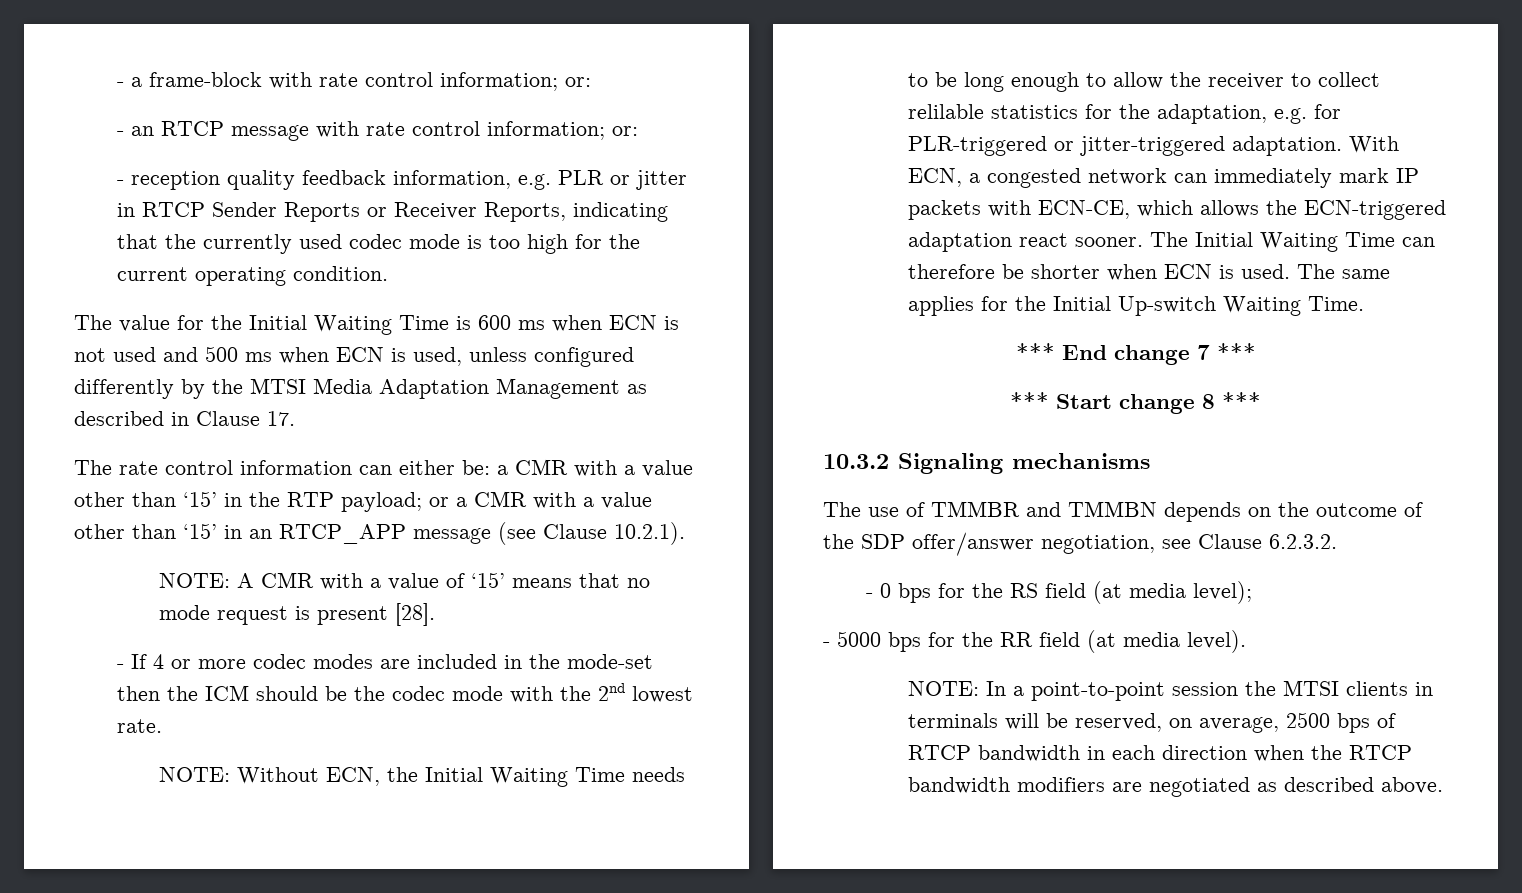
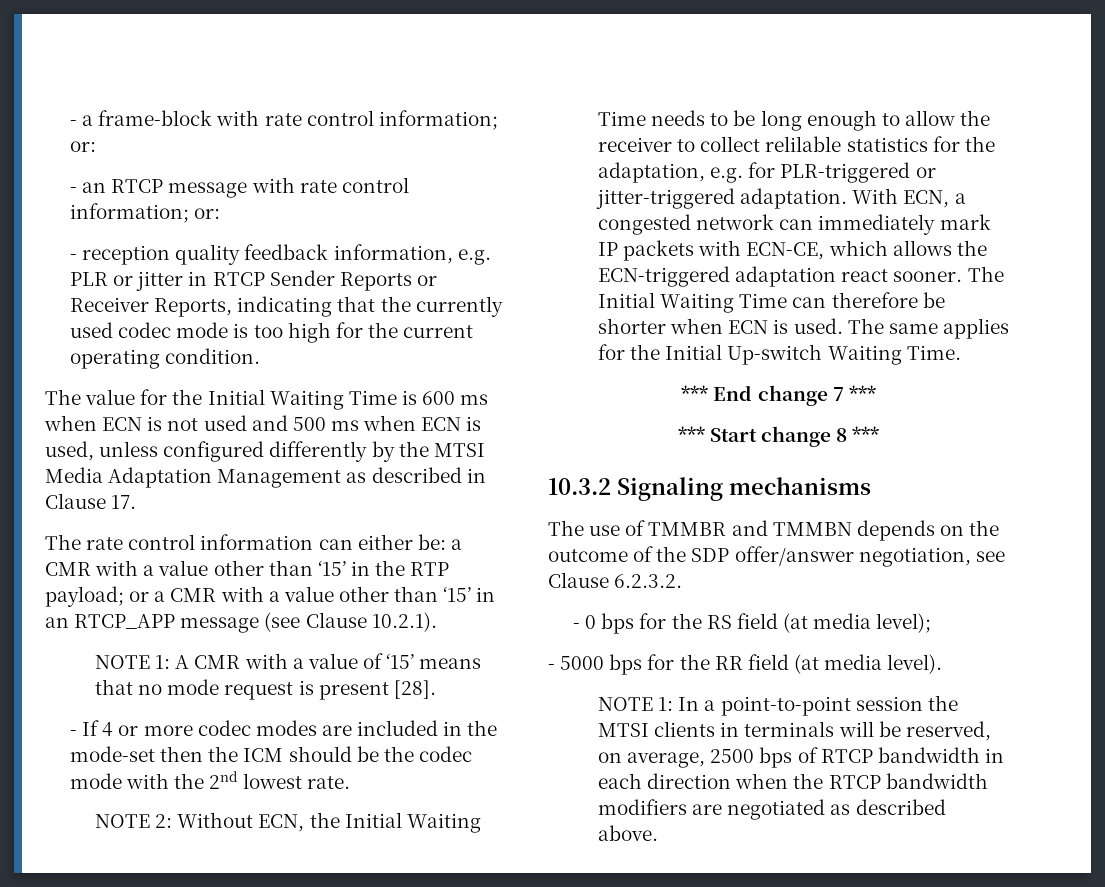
- NOTE: A CMR with a value of ‘15’ means that no mode request is present [28].
+ NOTE 1: A CMR with a value of ‘15’ means that no mode request is present [28].
- NOTE: Without ECN, the Initial Waiting Time needs to be long enough to allow the receiver to collect relilable statistics for the adaptation, e.g. for PLR-triggered or jitter-triggered adaptation.
+ NOTE 2: Without ECN, the Initial Waiting Time needs to be long enough to allow the receiver to collect relilable statistics for the adaptation, e.g. for PLR-triggered or jitter-triggered adaptation.
- NOTE: In a point-to-point session the MTSI clients in terminals will be reserved, on average, 2500 bps of RTCP bandwidth in each direction when the RTCP bandwidth modifiers are negotiated as described above.
+ NOTE 1: In a point-to-point session the MTSI clients in terminals will be reserved, on average, 2500 bps of RTCP bandwidth in each direction when the RTCP bandwidth modifiers are negotiated as described above.

